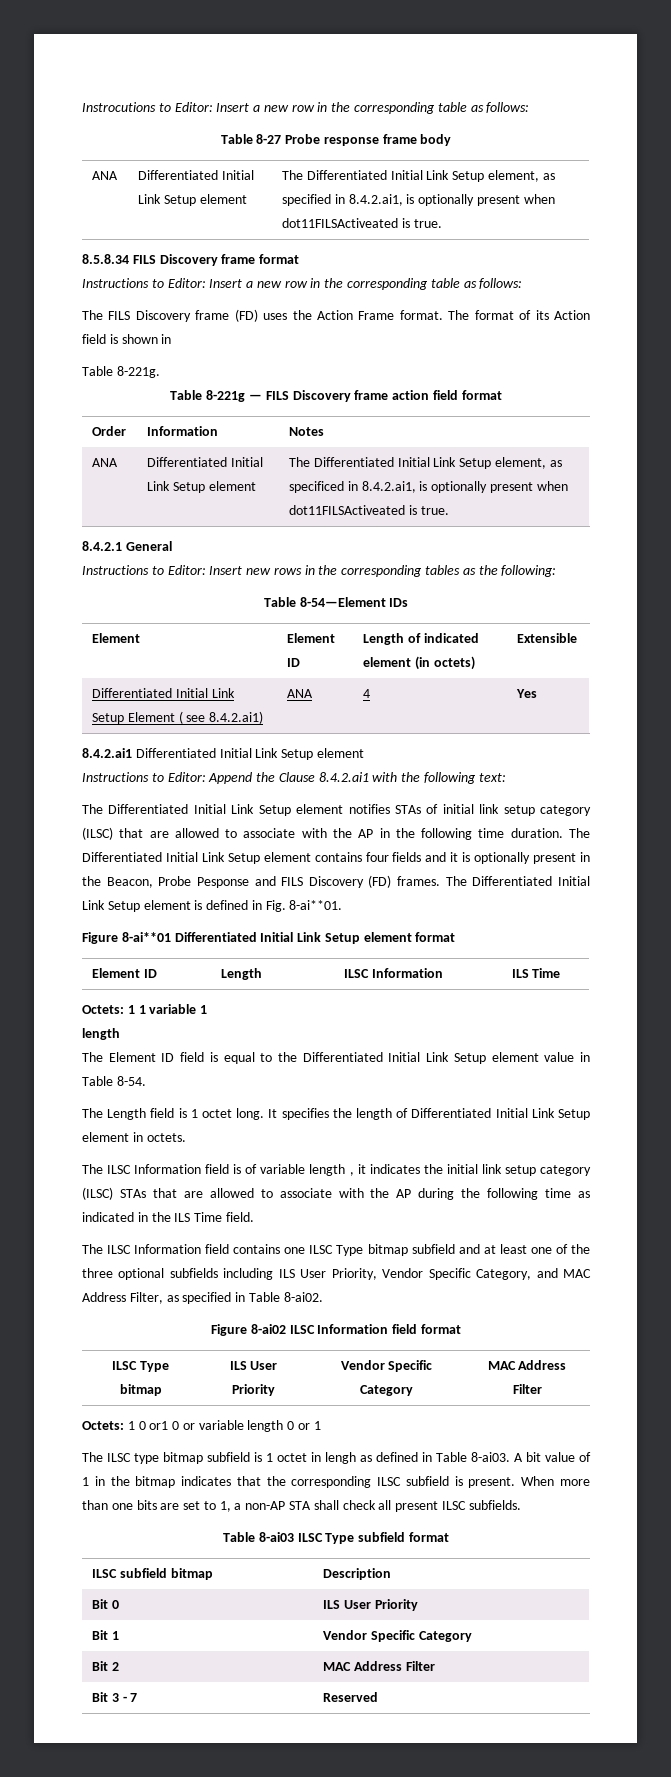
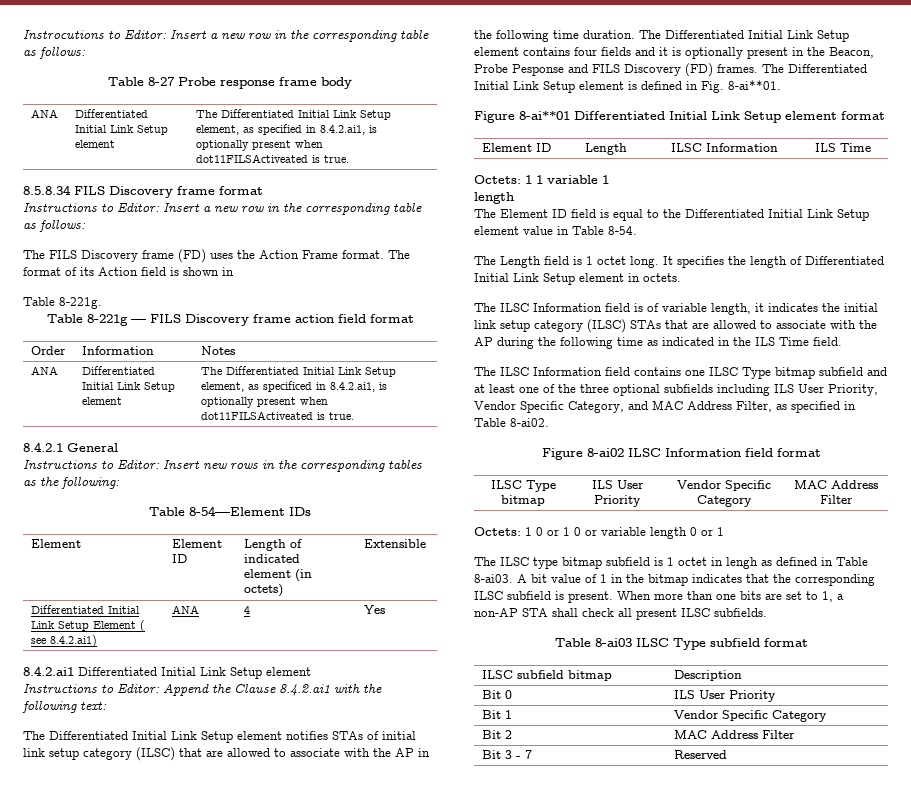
- The ILSC Information field is of variable length , it indicates the initial link setup category (ILSC) STAs that are allowed to associate with the AP during the following time as indicated in the ILS Time field.
+ The ILSC Information field is of variable length, it indicates the initial link setup category (ILSC) STAs that are allowed to associate with the AP during the following time as indicated in the ILS Time field.
- Octets: 1 0 or1 0 or variable length 0 or 1
+ Octets: 1 0 or 1 0 or variable length 0 or 1

